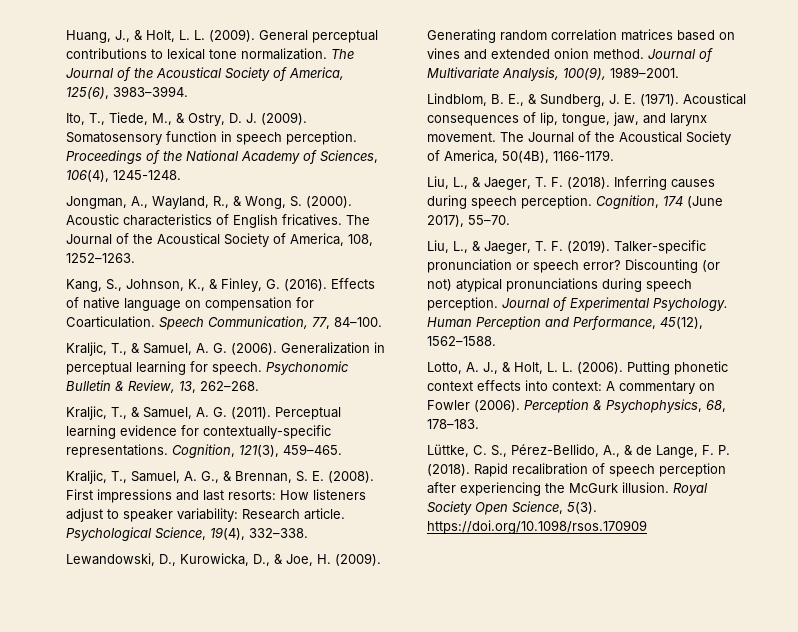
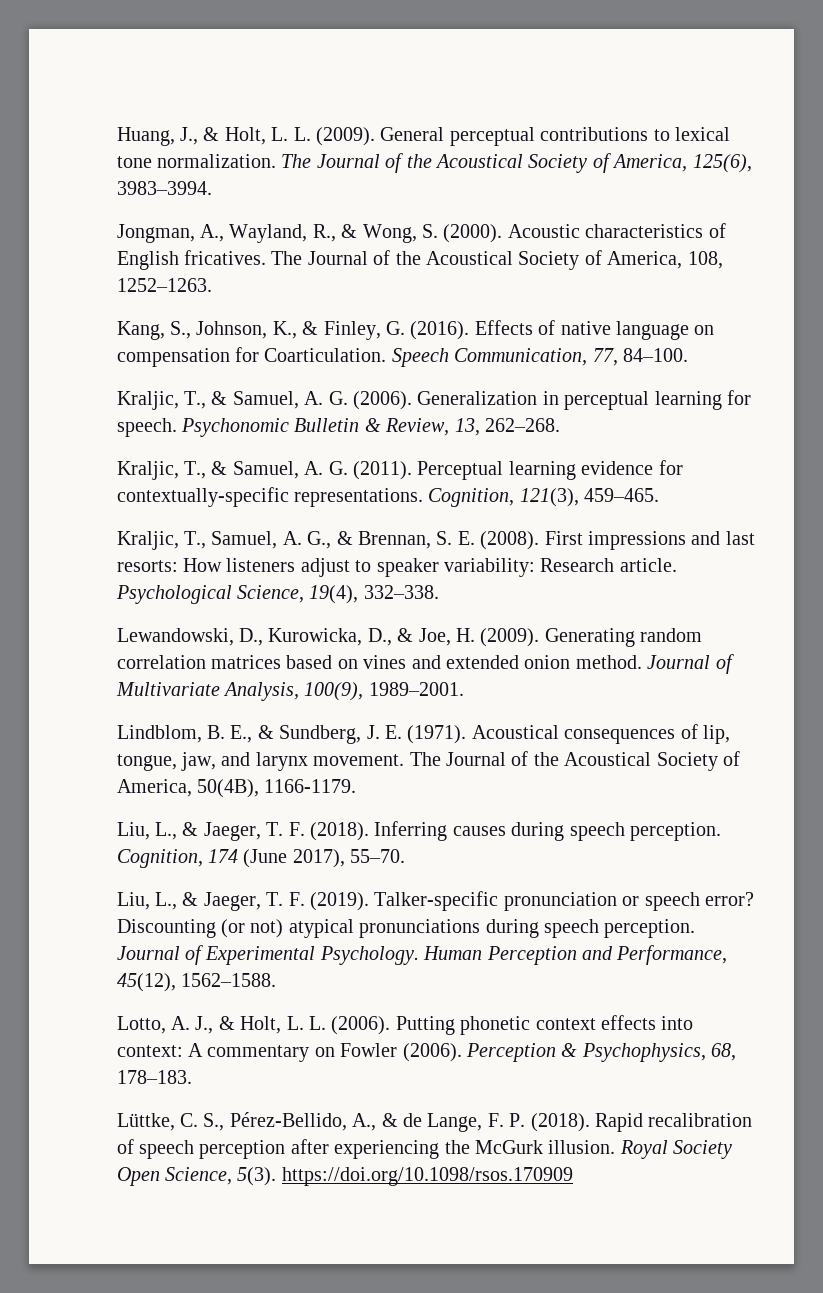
- Ito, T., Tiede, M., & Ostry, D. J. (2009). Somatosensory function in speech perception. Proceedings of the National Academy of Sciences, 106(4), 1245-1248.

